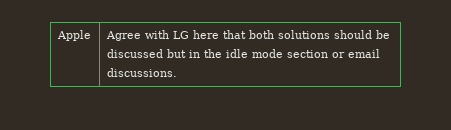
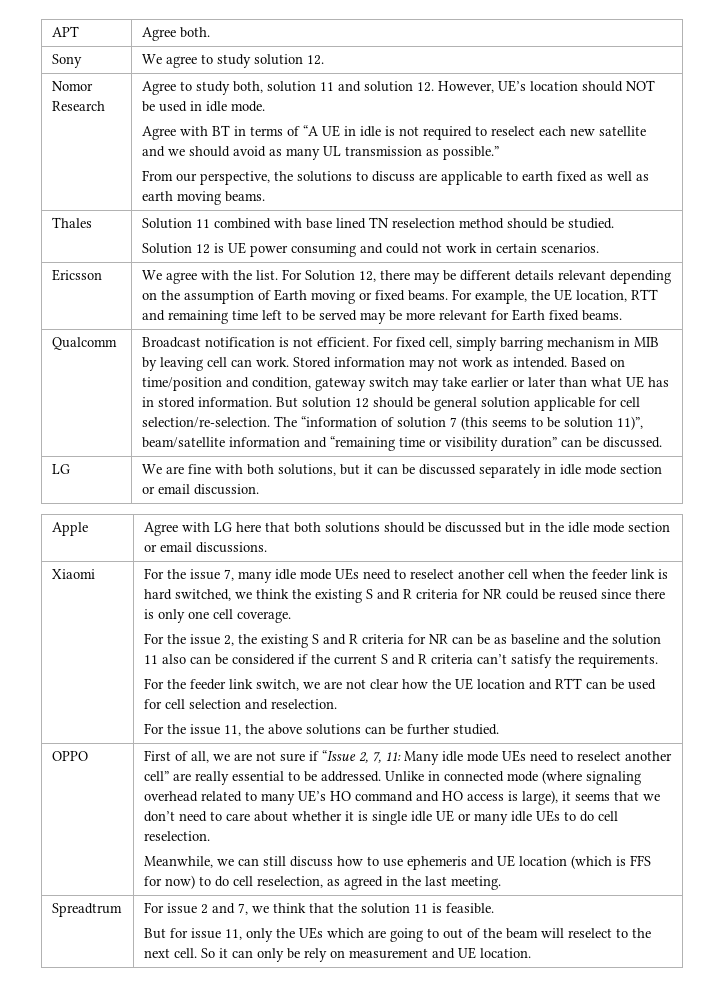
+ APT | Agree both.
+ Sony | We agree to study solution 12.
+ Nomor Research | Agree to study both, solution 11 and solution 12. However, UE’s location should NOT be used in idle mode.
+ Agree with BT in terms of “A UE in idle is not required to reselect each new satellite and we should avoid as many UL transmission as possible.”
+ From our perspective, the solutions to discuss are applicable to earth fixed as well as earth moving beams.
+ Thales | Solution 11 combined with base lined TN reselection method should be studied.
+ Solution 12 is UE power consuming and could not work in certain scenarios.
+ Ericsson | We agree with the list. For Solution 12, there may be different details relevant depending on the assumption of Earth moving or fixed beams. For example, the UE location, RTT and remaining time left to be served may be more relevant for Earth fixed beams.
+ Qualcomm | Broadcast notification is not efficient. For fixed cell, simply barring mechanism in MIB by leaving cell can work. Stored information may not work as intended. Based on time/position and condition, gateway switch may take earlier or later than what UE has in stored information. But solution 12 should be general solution applicable for cell selection/re-selection. The “information of solution 7 (this seems to be solution 11)”, beam/satellite information and “remaining time or visibility duration” can be discussed.
+ LG | We are fine with both solutions, but it can be discussed separately in idle mode section or email discussion.
+ Xiaomi | For the issue 7, many idle mode UEs need to reselect another cell when the feeder link is hard switched, we think the existing S and R criteria for NR could be reused since there is only one cell coverage.
+ For the issue 2, the existing S and R criteria for NR can be as baseline and the solution 11 also can be considered if the current S and R criteria can’t satisfy the requirements.
+ For the feeder link switch, we are not clear how the UE location and RTT can be used for cell selection and reselection.
+ For the issue 11, the above solutions can be further studied.
+ OPPO | First of all, we are not sure if “Issue 2, 7, 11: Many idle mode UEs need to reselect another cell” are really essential to be addressed. Unlike in connected mode (where signaling overhead related to many UE’s HO command and HO access is large), it seems that we don’t need to care about whether it is single idle UE or many idle UEs to do cell reselection.
+ Meanwhile, we can still discuss how to use ephemeris and UE location (which is FFS for now) to do cell reselection, as agreed in the last meeting.
+ Spreadtrum | For issue 2 and 7, we think that the solution 11 is feasible.
+ But for issue 11, only the UEs which are going to out of the beam will reselect to the next cell. So it can only be rely on measurement and UE location.

